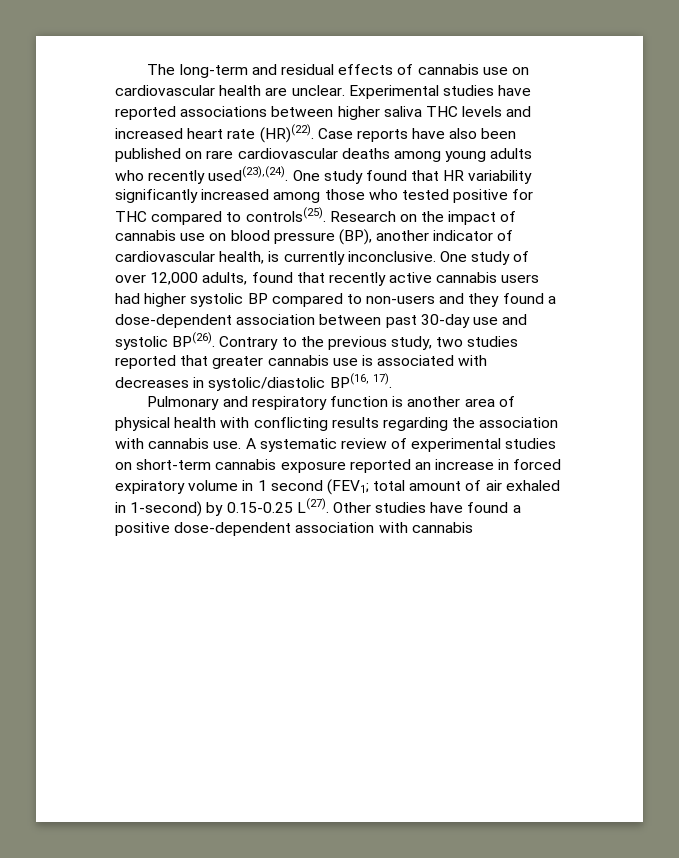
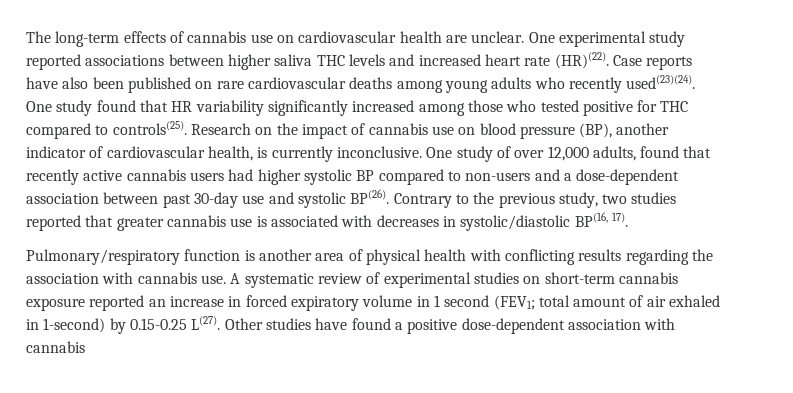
- The long-term and residual effects of cannabis use on cardiovascular health are unclear.
+ The long-term effects of cannabis use on cardiovascular health are unclear.
- Experimental studies have reported associations between higher saliva THC levels and increased heart rate (HR)(22).
+ One experimental study reported associations between higher saliva THC levels and increased heart rate (HR)(22).
- Case reports have also been published on rare cardiovascular deaths among young adults who recently used(23),(24).
+ Case reports have also been published on rare cardiovascular deaths among young adults who recently used(23)(24).
- One study of over 12,000 adults, found that recently active cannabis users had higher systolic BP compared to non-users and they found a dose-dependent association between past 30-day use and systolic BP(26).
+ One study of over 12,000 adults, found that recently active cannabis users had higher systolic BP compared to non-users and a dose-dependent association between past 30-day use and systolic BP(26).
- Pulmonary and respiratory function is another area of physical health with conflicting results regarding the association with cannabis use.
+ Pulmonary/respiratory function is another area of physical health with conflicting results regarding the association with cannabis use.

